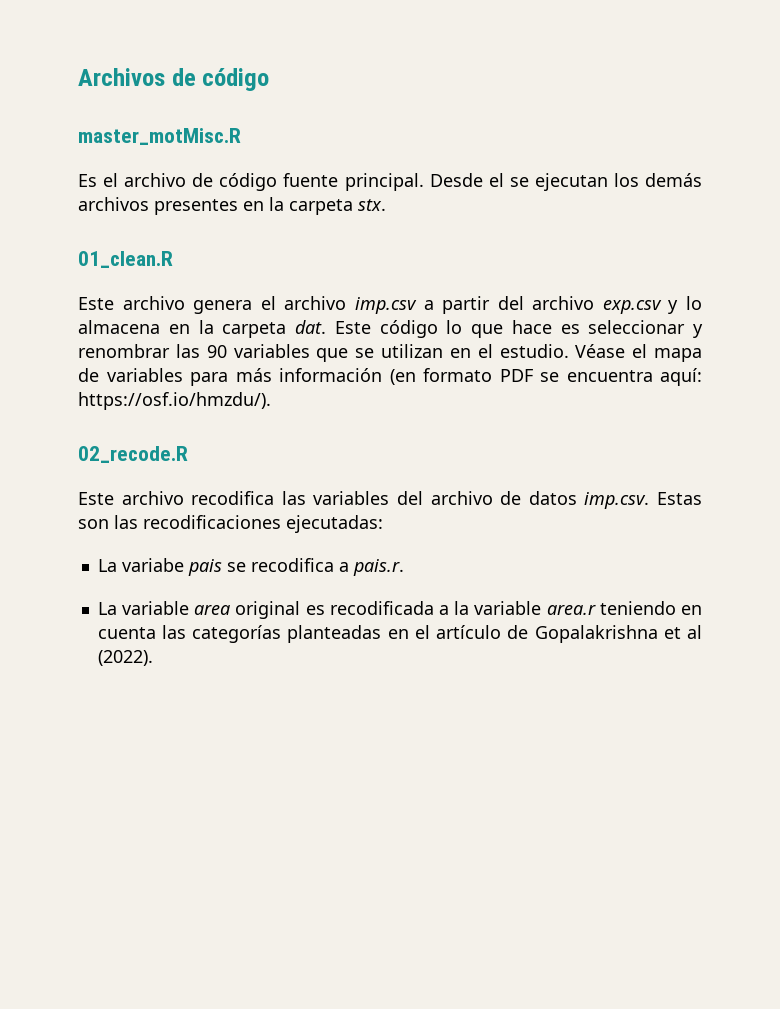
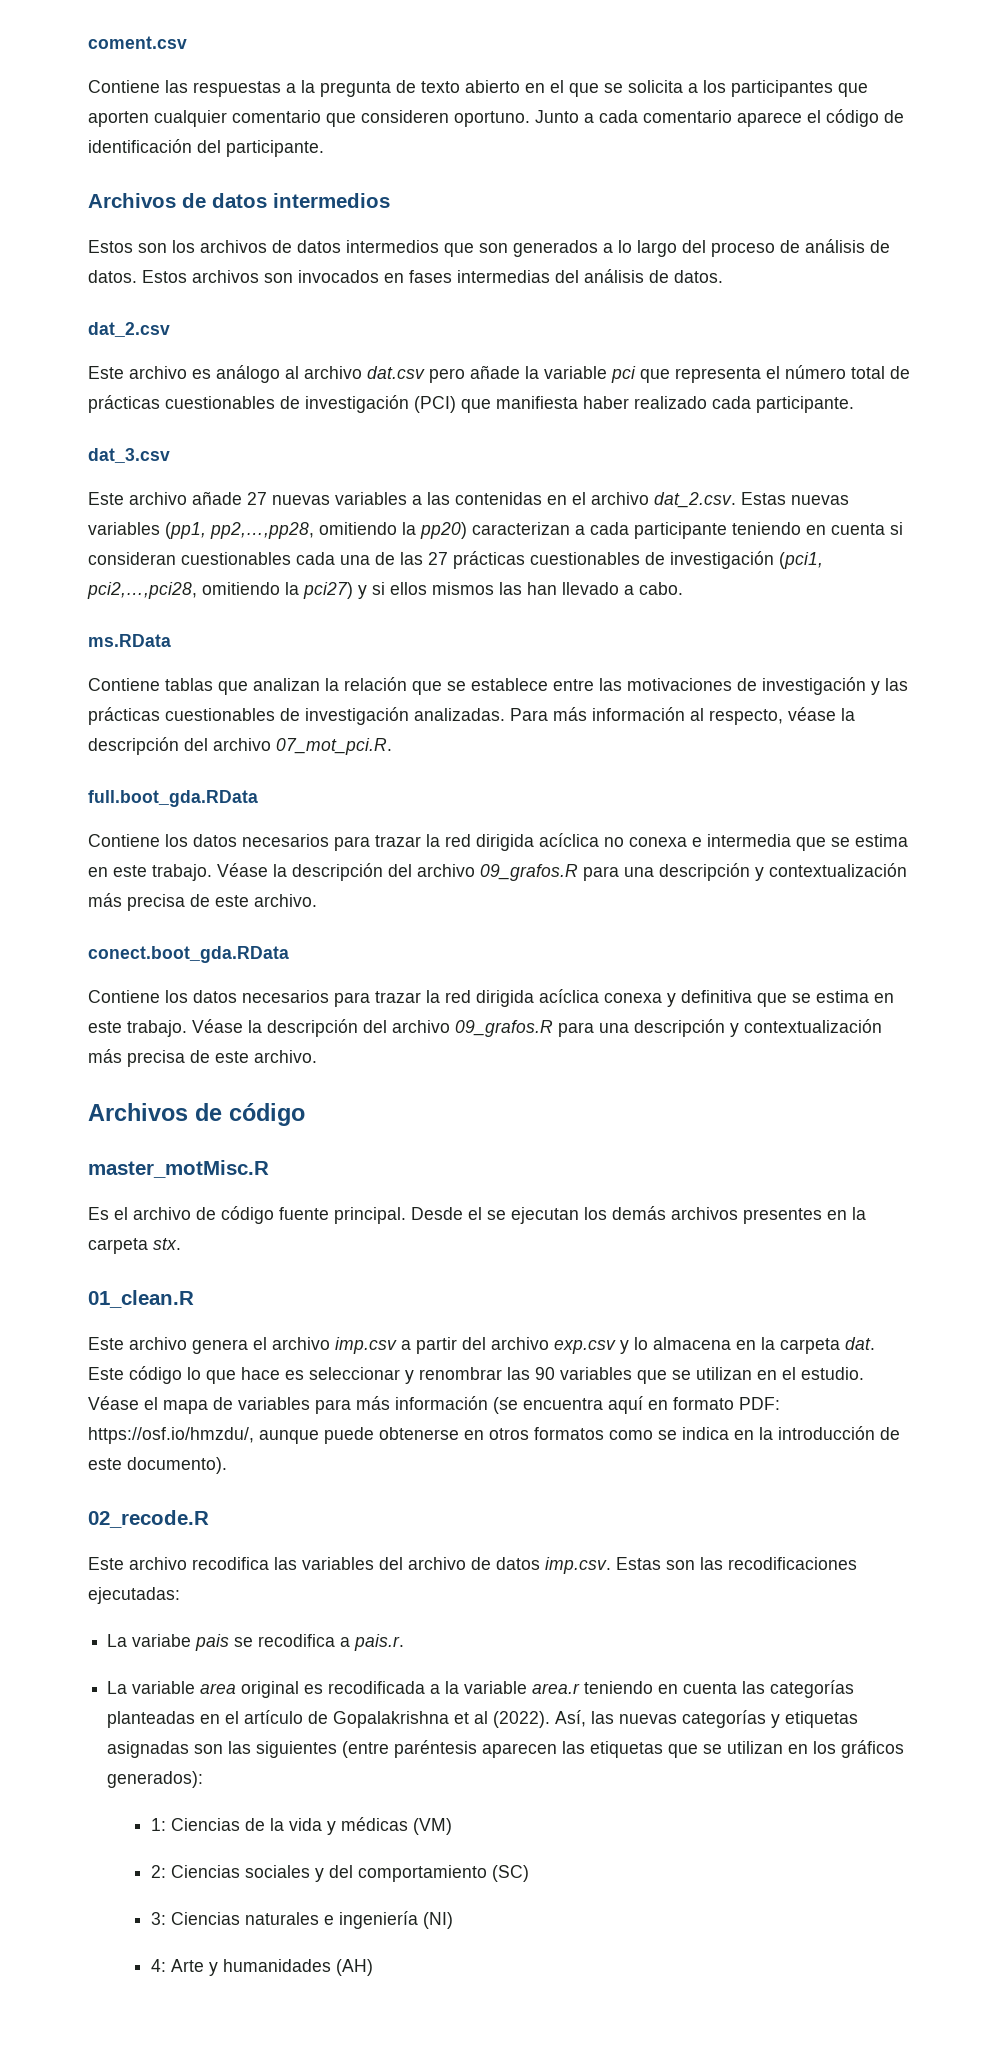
+ coment.csv
+ Contiene las respuestas a la pregunta de texto abierto en el que se solicita a los participantes que aporten cualquier comentario que consideren oportuno. Junto a cada comentario aparece el código de identificación del participante.
+ Archivos de datos intermedios
+ Estos son los archivos de datos intermedios que son generados a lo largo del proceso de análisis de datos. Estos archivos son invocados en fases intermedias del análisis de datos.
+ dat_2.csv
+ Este archivo es análogo al archivo dat.csv pero añade la variable pci que representa el número total de prácticas cuestionables de investigación (PCI) que manifiesta haber realizado cada participante.
+ dat_3.csv
+ Este archivo añade 27 nuevas variables a las contenidas en el archivo dat_2.csv. Estas nuevas variables (pp1, pp2,…,pp28, omitiendo la pp20) caracterizan a cada participante teniendo en cuenta si consideran cuestionables cada una de las 27 prácticas cuestionables de investigación (pci1, pci2,…,pci28, omitiendo la pci27) y si ellos mismos las han llevado a cabo.
+ ms.RData
+ Contiene tablas que analizan la relación que se establece entre las motivaciones de investigación y las prácticas cuestionables de investigación analizadas. Para más información al respecto, véase la descripción del archivo 07_mot_pci.R.
+ full.boot_gda.RData
+ Contiene los datos necesarios para trazar la red dirigida acíclica no conexa e intermedia que se estima en este trabajo. Véase la descripción del archivo 09_grafos.R para una descripción y contextualización más precisa de este archivo.
+ conect.boot_gda.RData
+ Contiene los datos necesarios para trazar la red dirigida acíclica conexa y definitiva que se estima en este trabajo. Véase la descripción del archivo 09_grafos.R para una descripción y contextualización más precisa de este archivo.
- Véase el mapa de variables para más información (en formato PDF se encuentra aquí: https://osf.io/hmzdu/).
+ Véase el mapa de variables para más información (se encuentra aquí en formato PDF: https://osf.io/hmzdu/, aunque puede obtenerse en otros formatos como se indica en la introducción de este documento).
+ Así, las nuevas categorías y etiquetas asignadas son las siguientes (entre paréntesis aparecen las etiquetas que se utilizan en los gráficos generados):
+ 1: Ciencias de la vida y médicas (VM)
+ 2: Ciencias sociales y del comportamiento (SC)
+ 3: Ciencias naturales e ingeniería (NI)
+ 4: Arte y humanidades (AH)

